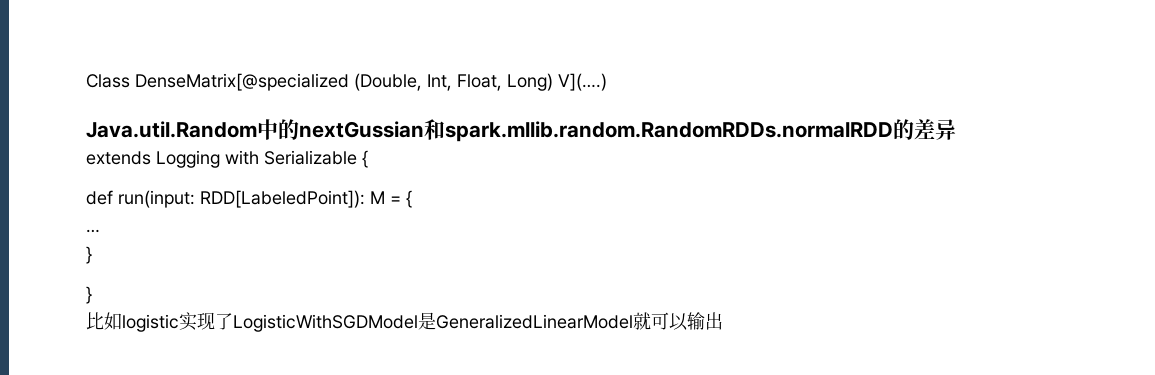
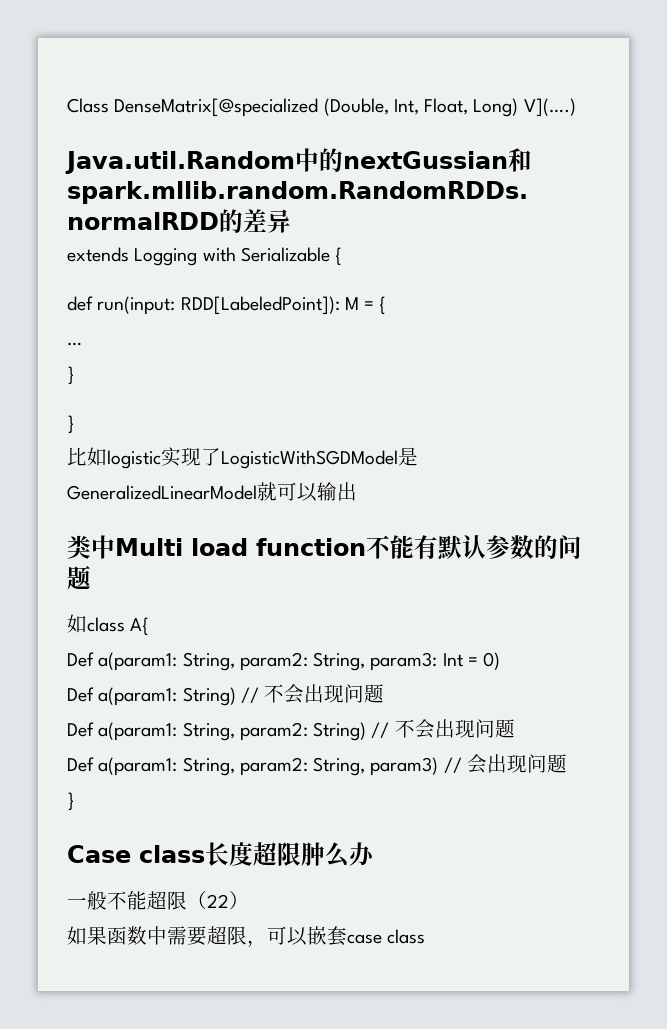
+ 类中Multi load function不能有默认参数的问题
+ 如class A{
+ Def a(param1: String, param2: String, param3: Int = 0)
+ Def a(param1: String) // 不会出现问题
+ Def a(param1: String, param2: String) // 不会出现问题
+ Def a(param1: String, param2: String, param3) // 会出现问题
+ }
+ Case class长度超限肿么办
+ 一般不能超限（22）
+ 如果函数中需要超限，可以嵌套case class

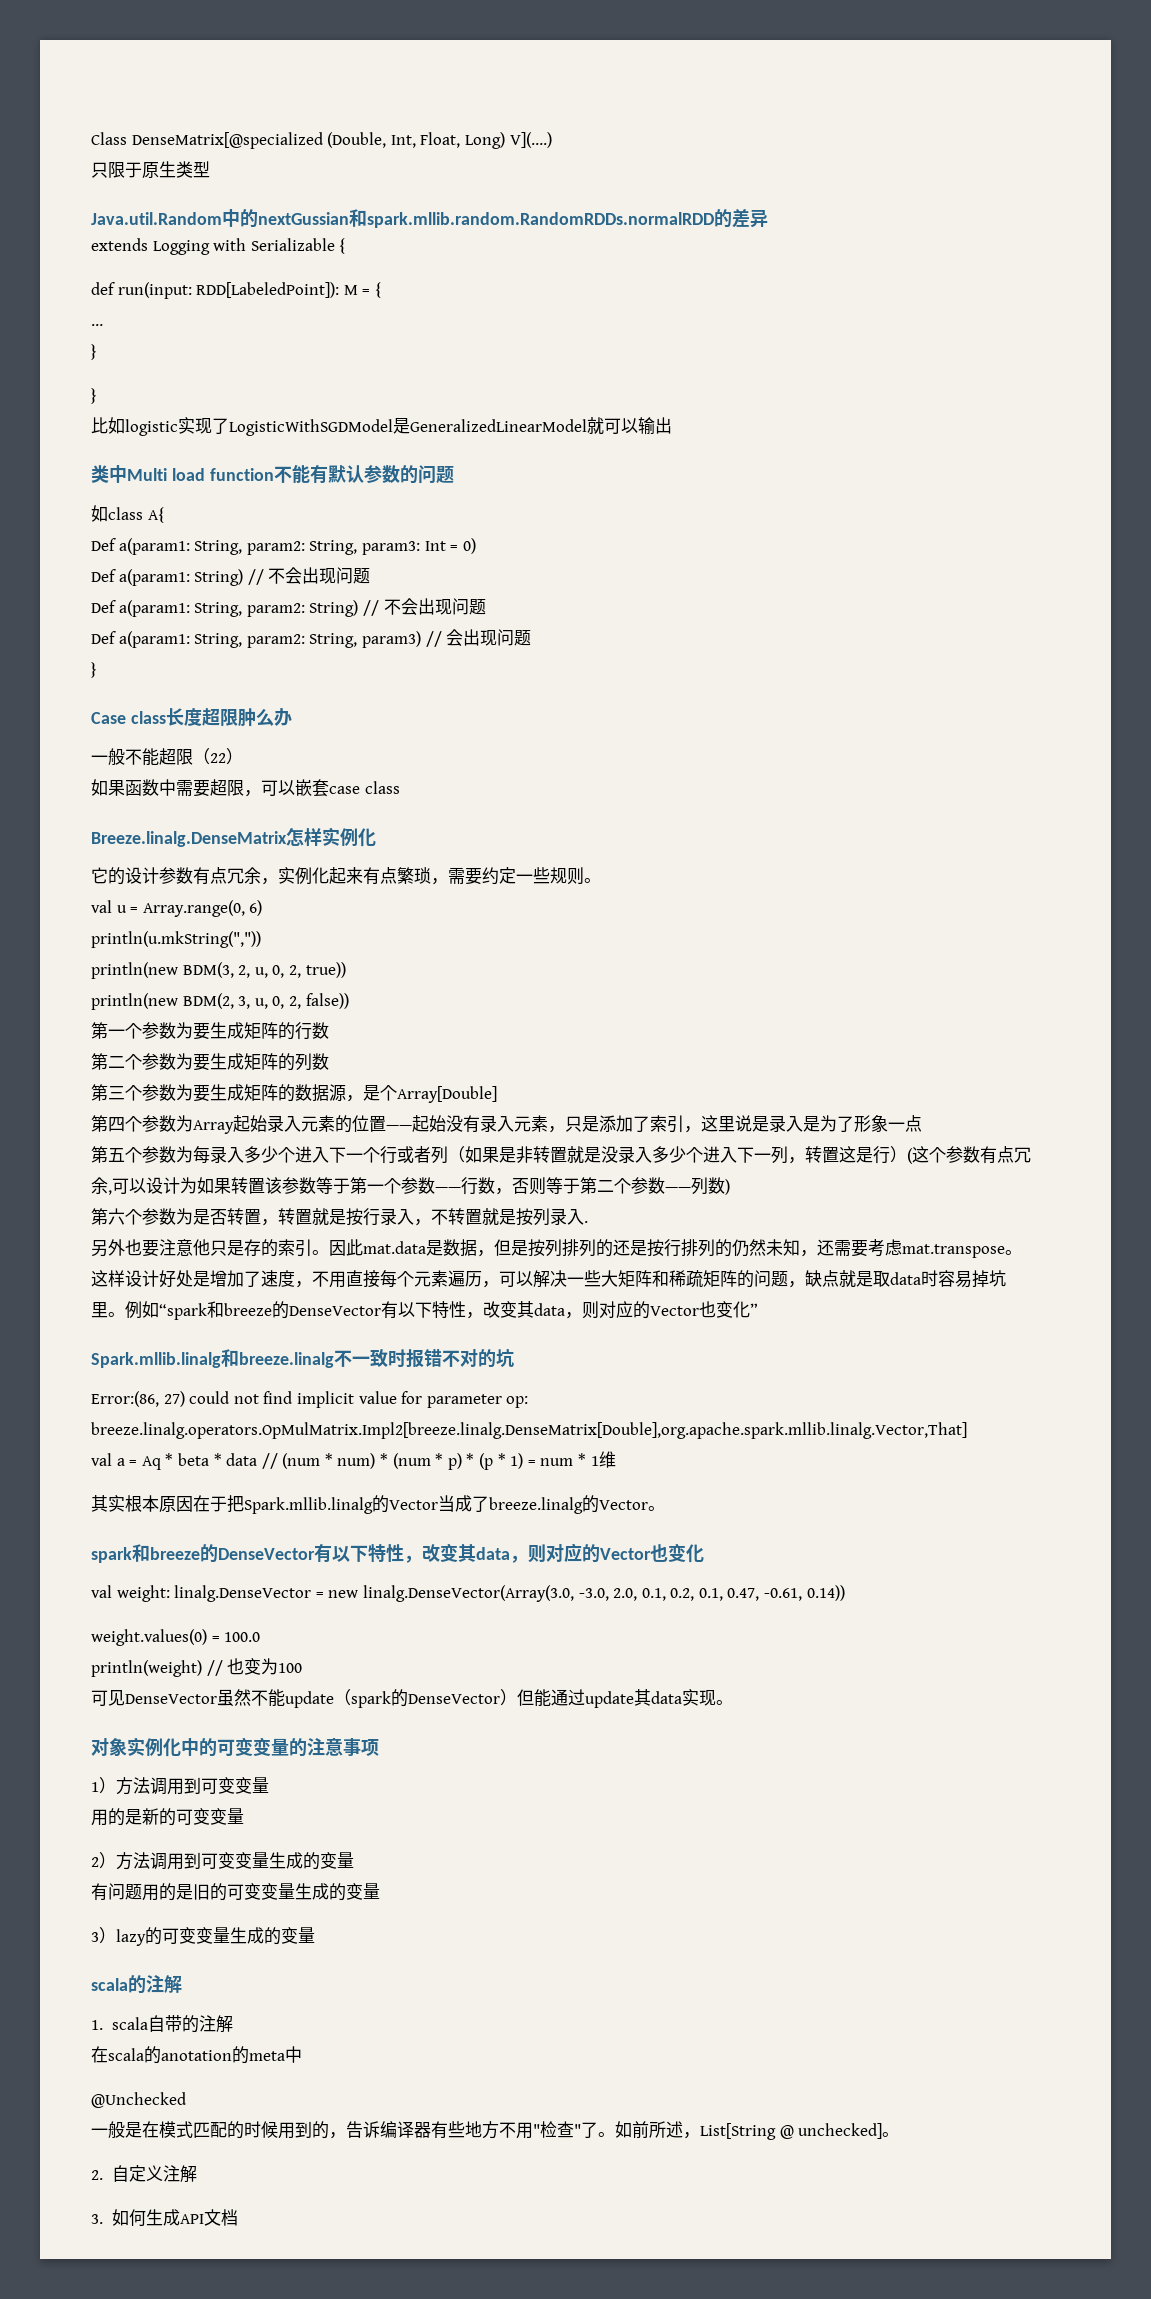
+ 只限于原生类型
+ Breeze.linalg.DenseMatrix怎样实例化
+ 它的设计参数有点冗余，实例化起来有点繁琐，需要约定一些规则。
+ val u = Array.range(0, 6)
+ println(u.mkString(","))
+ println(new BDM(3, 2, u, 0, 2, true))
+ println(new BDM(2, 3, u, 0, 2, false))
+ 第一个参数为要生成矩阵的行数
+ 第二个参数为要生成矩阵的列数
+ 第三个参数为要生成矩阵的数据源，是个Array[Double]
+ 第四个参数为Array起始录入元素的位置——起始没有录入元素，只是添加了索引，这里说是录入是为了形象一点
+ 第五个参数为每录入多少个进入下一个行或者列（如果是非转置就是没录入多少个进入下一列，转置这是行）(这个参数有点冗余,可以设计为如果转置该参数等于第一个参数——行数，否则等于第二个参数——列数)
+ 第六个参数为是否转置，转置就是按行录入，不转置就是按列录入.
+ 另外也要注意他只是存的索引。因此mat.data是数据，但是按列排列的还是按行排列的仍然未知，还需要考虑mat.transpose。这样设计好处是增加了速度，不用直接每个元素遍历，可以解决一些大矩阵和稀疏矩阵的问题，缺点就是取data时容易掉坑里。例如“spark和breeze的DenseVector有以下特性，改变其data，则对应的Vector也变化”
+ Spark.mllib.linalg和breeze.linalg不一致时报错不对的坑
+ Error:(86, 27) could not find implicit value for parameter op: breeze.linalg.operators.OpMulMatrix.Impl2[breeze.linalg.DenseMatrix[Double],org.apache.spark.mllib.linalg.Vector,That]
+ val a = Aq * beta * data // (num * num) * (num * p) * (p * 1) = num * 1维
+ 其实根本原因在于把Spark.mllib.linalg的Vector当成了breeze.linalg的Vector。
+ spark和breeze的DenseVector有以下特性，改变其data，则对应的Vector也变化
+ val weight: linalg.DenseVector = new linalg.DenseVector(Array(3.0, -3.0, 2.0, 0.1, 0.2, 0.1, 0.47, -0.61, 0.14))
+ weight.values(0) = 100.0
+ println(weight) // 也变为100
+ 可见DenseVector虽然不能update（spark的DenseVector）但能通过update其data实现。
+ 对象实例化中的可变变量的注意事项
+ 1）方法调用到可变变量
+ 用的是新的可变变量
+ 2）方法调用到可变变量生成的变量
+ 有问题用的是旧的可变变量生成的变量
+ 3）lazy的可变变量生成的变量
+ scala的注解
+ 1. scala自带的注解
+ 在scala的anotation的meta中
+ @Unchecked
+ 一般是在模式匹配的时候用到的，告诉编译器有些地方不用"检查"了。如前所述，List[String @ unchecked]。
+ 2.自定义注解
+ 3.如何生成API文档

